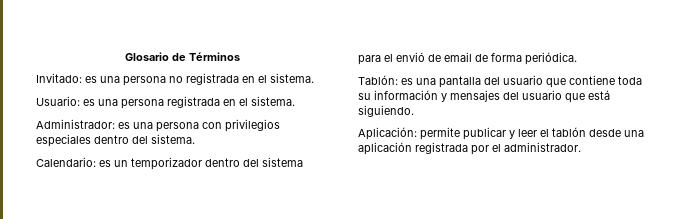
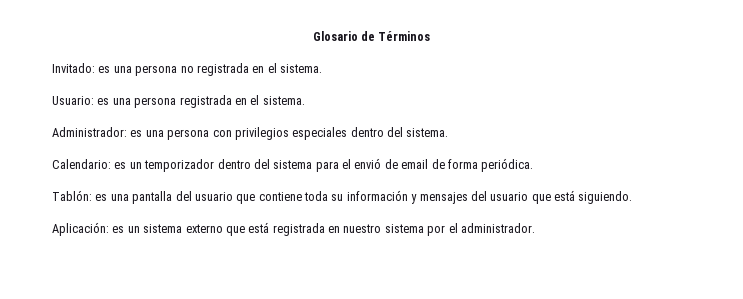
- Aplicación: permite publicar y leer el tablón desde una aplicación registrada por el administrador.
+ Aplicación: es un sistema externo que está registrada en nuestro sistema por el administrador.

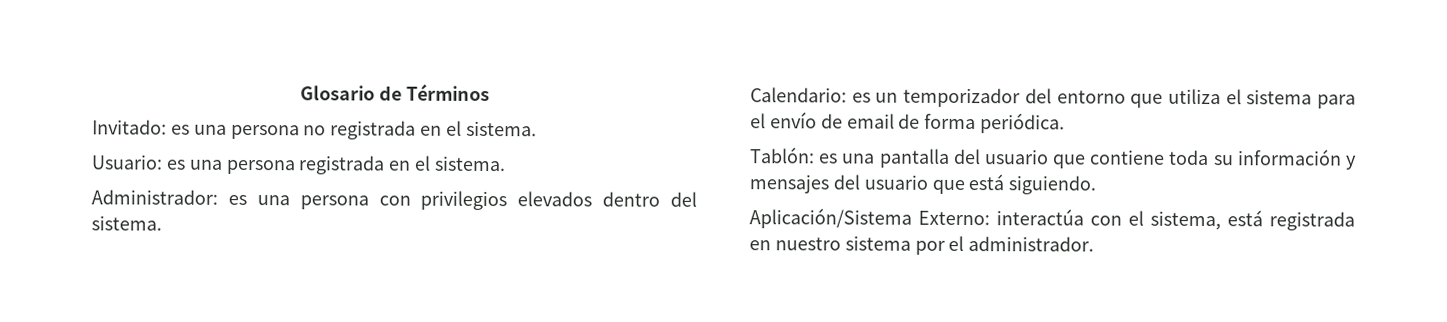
- Administrador: es una persona con privilegios especiales dentro del sistema.
+ Administrador: es una persona con privilegios elevados dentro del sistema.
- Calendario: es un temporizador dentro del sistema para el envió de email de forma periódica.
+ Calendario: es un temporizador del entorno que utiliza el sistema para el envío de email de forma periódica.
- Aplicación: es un sistema externo que está registrada en nuestro sistema por el administrador.
+ Aplicación/Sistema Externo: interactúa con el sistema, está registrada en nuestro sistema por el administrador.

